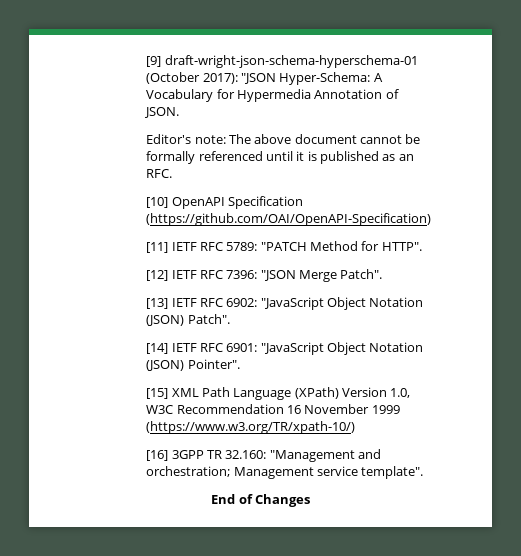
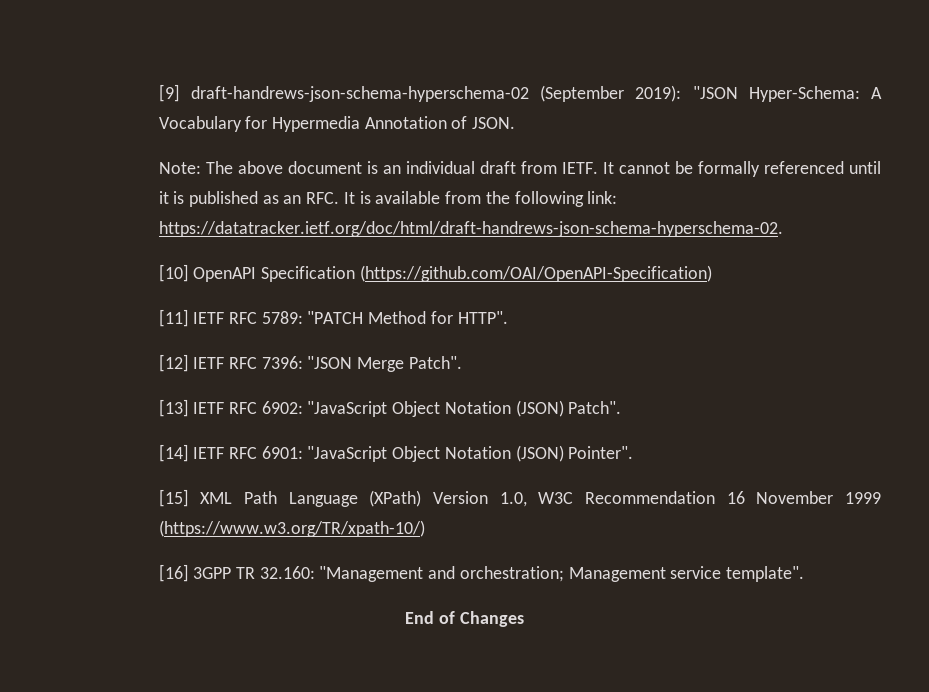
- [9] draft-wright-json-schema-hyperschema-01 (October 2017): "JSON Hyper-Schema: A Vocabulary for Hypermedia Annotation of JSON.
+ [9] draft-handrews-json-schema-hyperschema-02 (September 2019): "JSON Hyper-Schema: A Vocabulary for Hypermedia Annotation of JSON.
- Editor's note: The above document cannot be formally referenced until it is published as an RFC.
+ Note: The above document is an individual draft from IETF. It cannot be formally referenced until it is published as an RFC. It is available from the following link: https://datatracker.ietf.org/doc/html/draft-handrews-json-schema-hyperschema-02.

